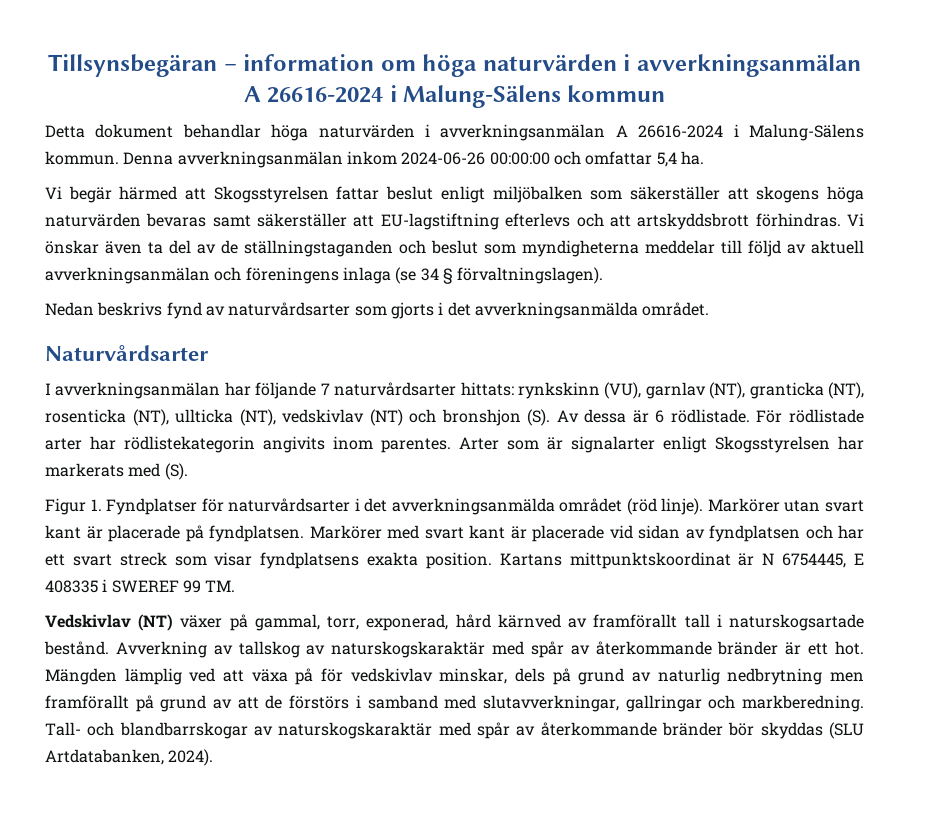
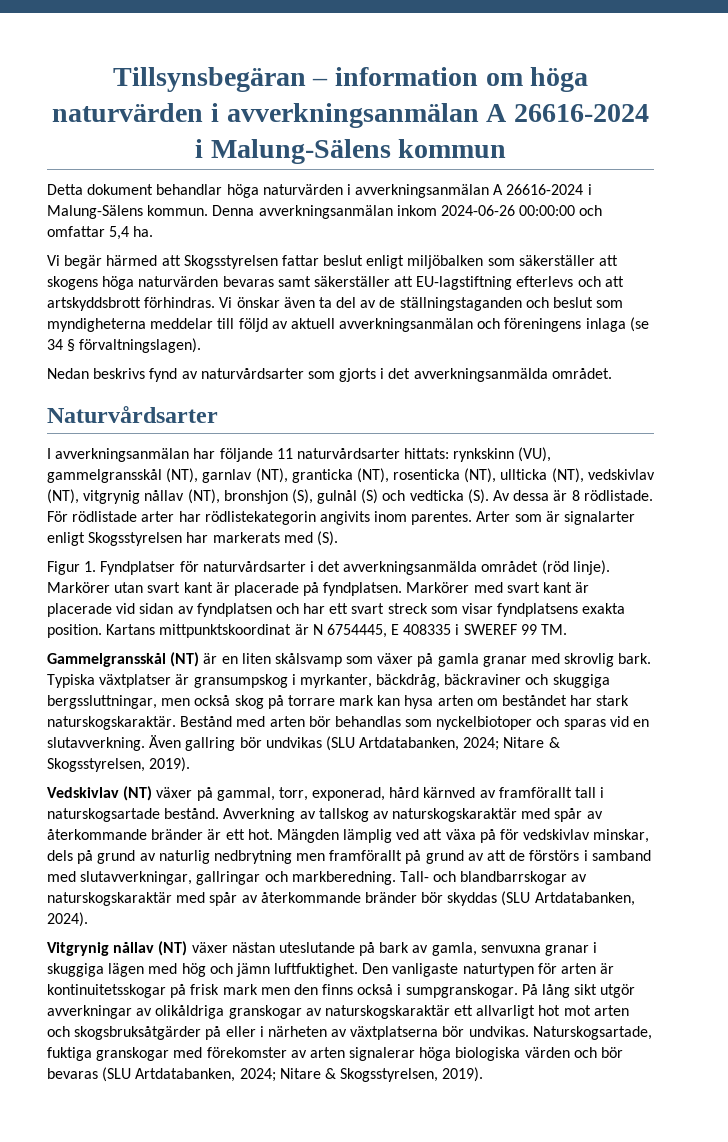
- I avverkningsanmälan har följande 7 naturvårdsarter hittats: rynkskinn (VU), garnlav (NT), granticka (NT), rosenticka (NT), ullticka (NT), vedskivlav (NT) och bronshjon (S). Av dessa är 6 rödlistade.
+ I avverkningsanmälan har följande 11 naturvårdsarter hittats: rynkskinn (VU), gammelgransskål (NT), garnlav (NT), granticka (NT), rosenticka (NT), ullticka (NT), vedskivlav (NT), vitgrynig nållav (NT), bronshjon (S), gulnål (S) och vedticka (S). Av dessa är 8 rödlistade.
+ Gammelgransskål (NT) är en liten skålsvamp som växer på gamla granar med skrovlig bark. Typiska växtplatser är gransumpskog i myrkanter, bäckdråg, bäckraviner och skuggiga bergssluttningar, men också skog på torrare mark kan hysa arten om beståndet har stark naturskogskaraktär. Bestånd med arten bör behandlas som nyckelbiotoper och sparas vid en slutavverkning. Även gallring bör undvikas (SLU Artdatabanken, 2024; Nitare & Skogsstyrelsen, 2019).
+ Vitgrynig nållav (NT) växer nästan uteslutande på bark av gamla, senvuxna granar i skuggiga lägen med hög och jämn luftfuktighet. Den vanligaste naturtypen för arten är kontinuitetsskogar på frisk mark men den finns också i sumpgranskogar. På lång sikt utgör avverkningar av olikåldriga granskogar av naturskogskaraktär ett allvarligt hot mot arten och skogsbruksåtgärder på eller i närheten av växtplatserna bör undvikas. Naturskogsartade, fuktiga granskogar med förekomster av arten signalerar höga biologiska värden och bör bevaras (SLU Artdatabanken, 2024; Nitare & Skogsstyrelsen, 2019).

